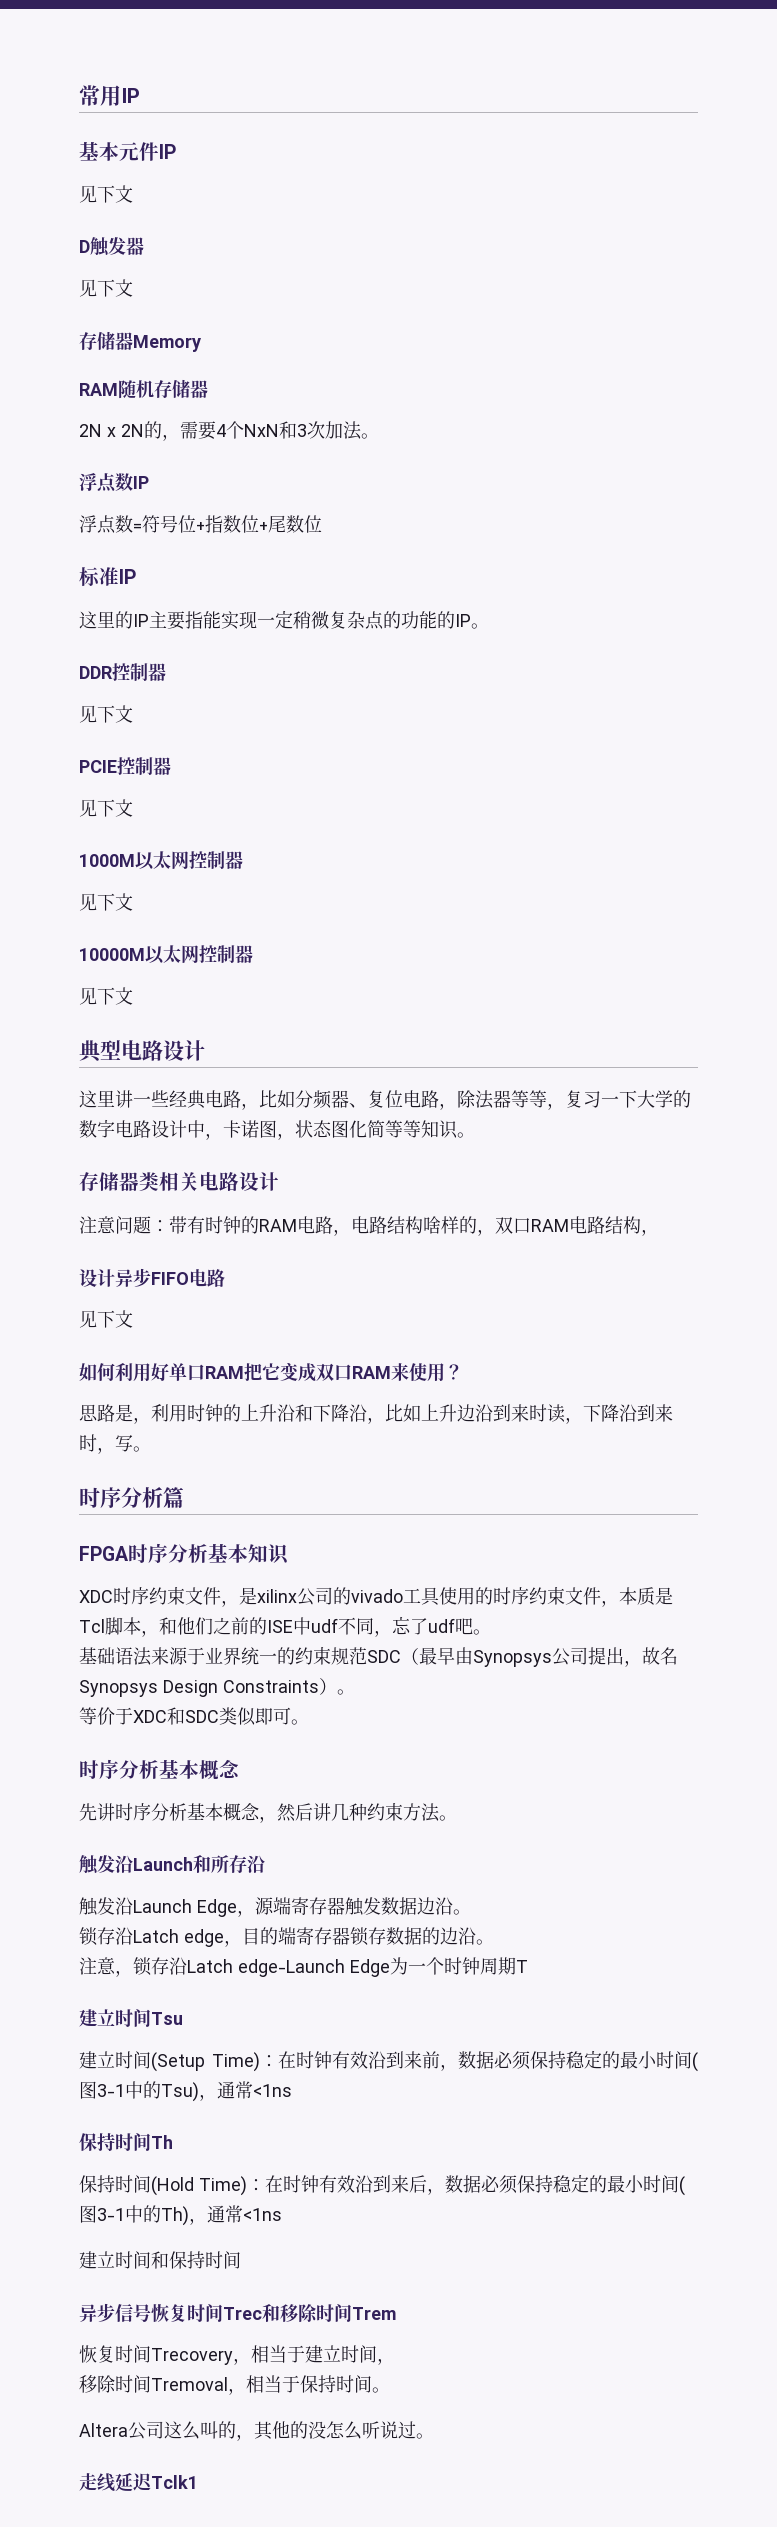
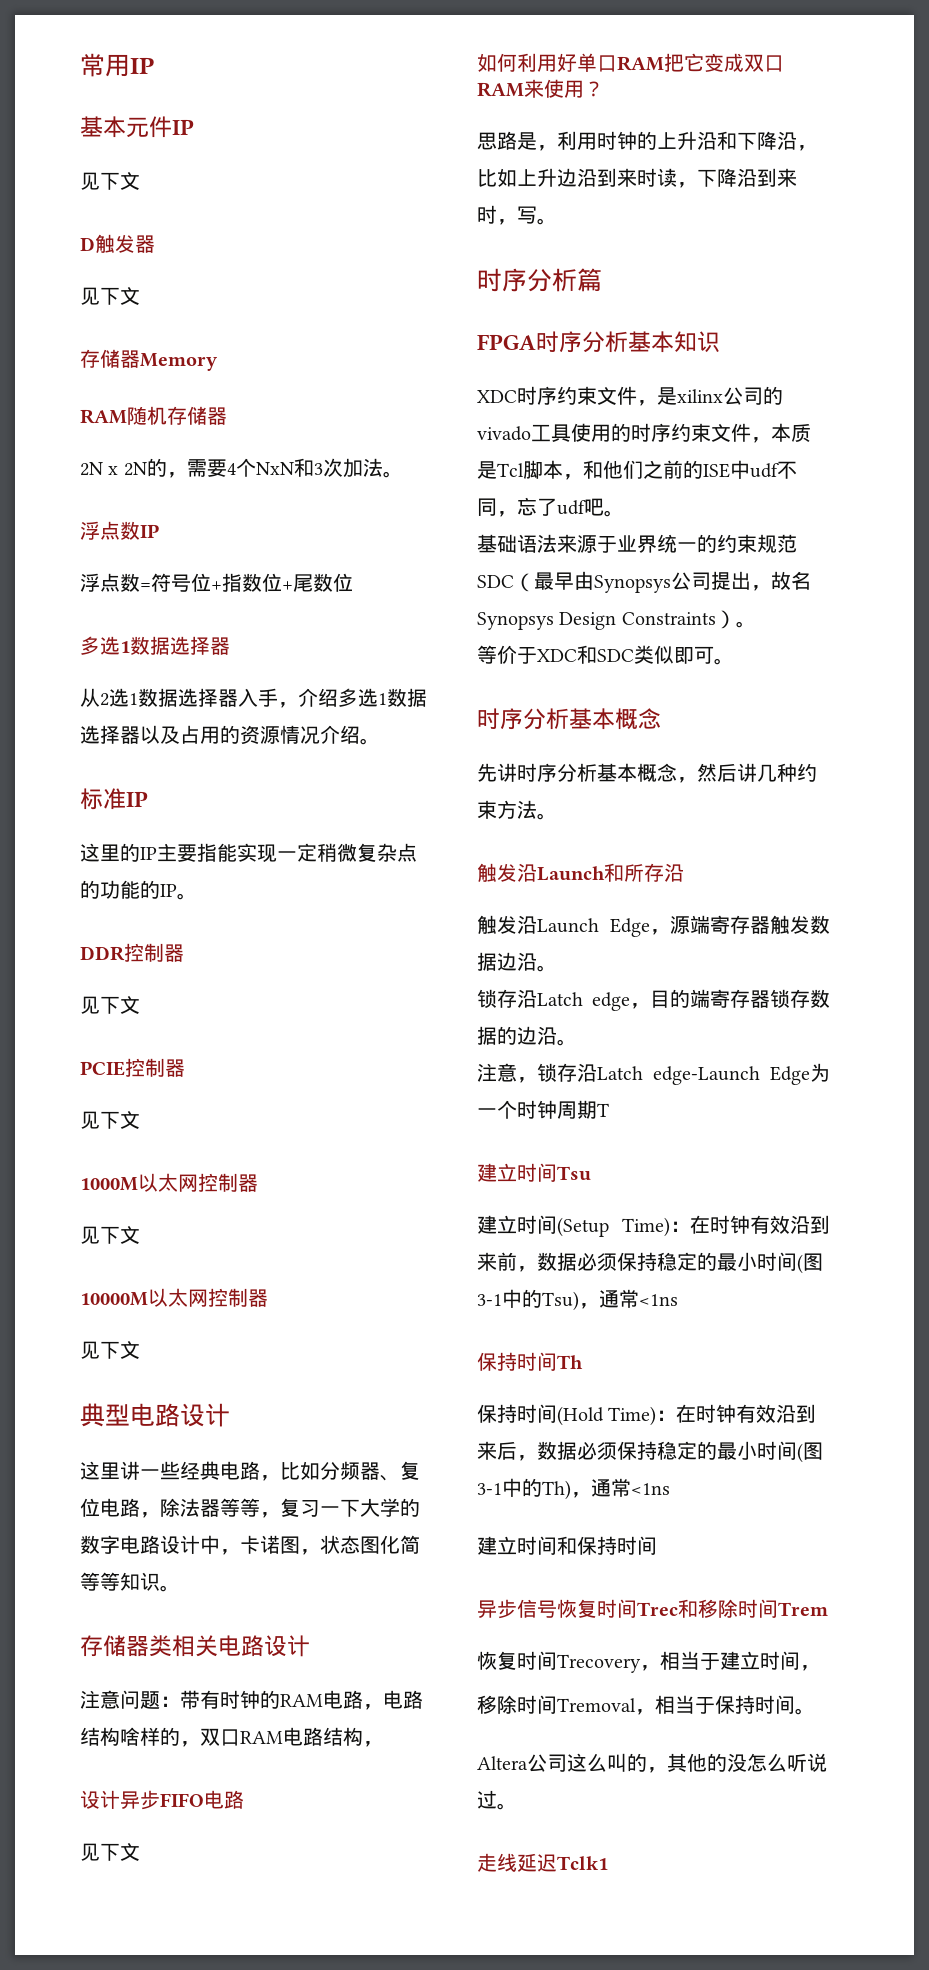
  浮点数=符号位+指数位+尾数位
+ 多选1数据选择器
+ 从2选1数据选择器入手，介绍多选1数据选择器以及占用的资源情况介绍。

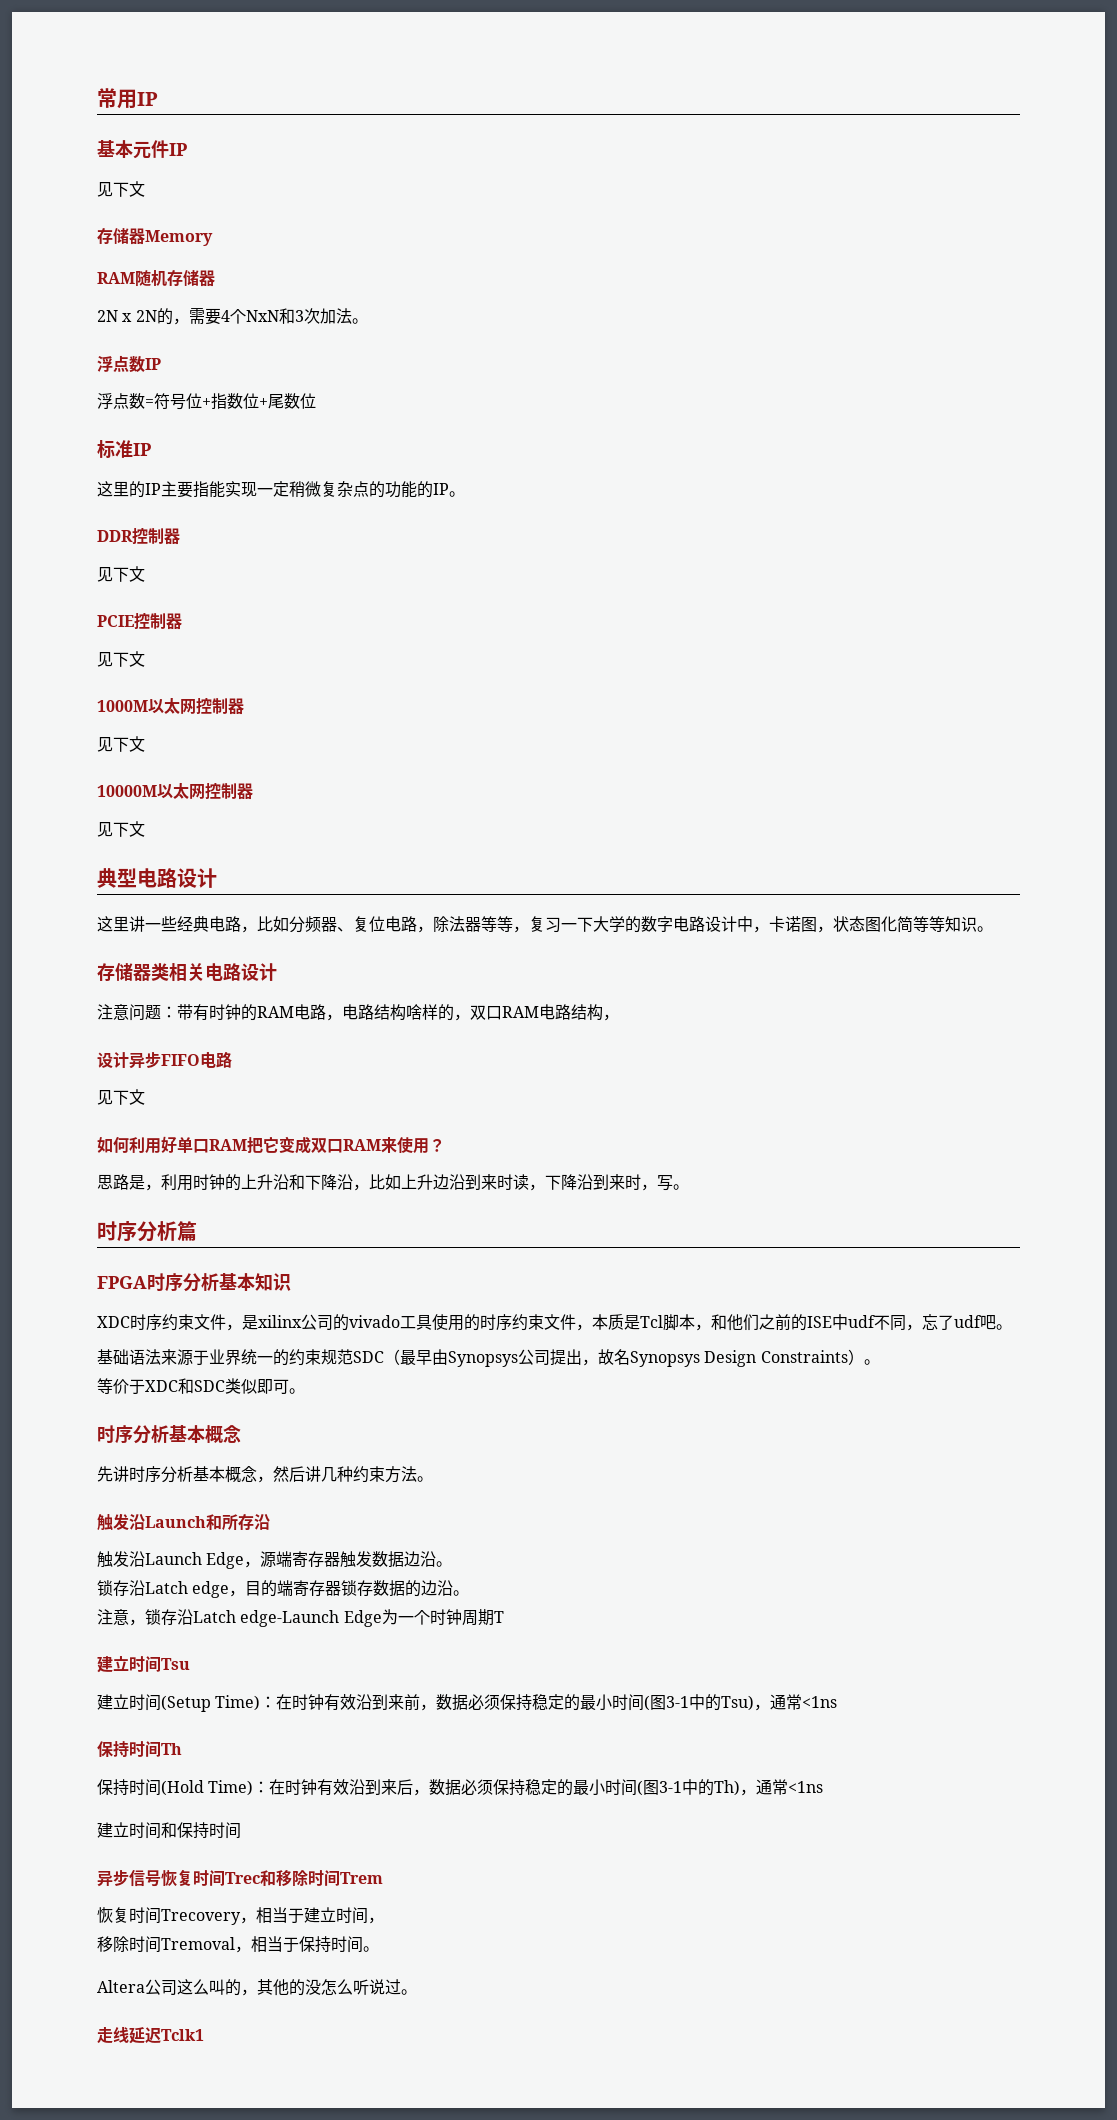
- D触发器
- 见下文
  浮点数=符号位+指数位+尾数位
- 多选1数据选择器
- 从2选1数据选择器入手，介绍多选1数据选择器以及占用的资源情况介绍。

